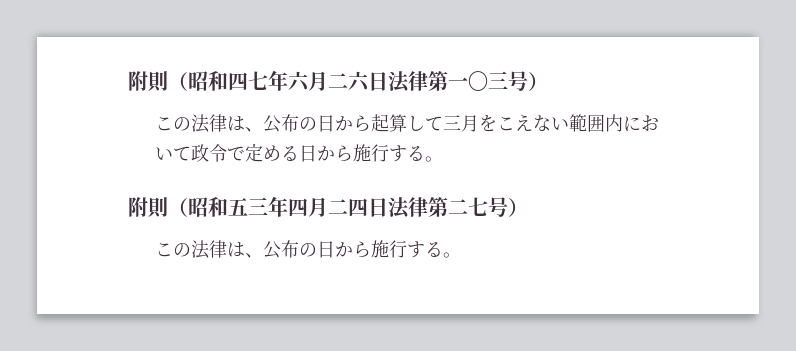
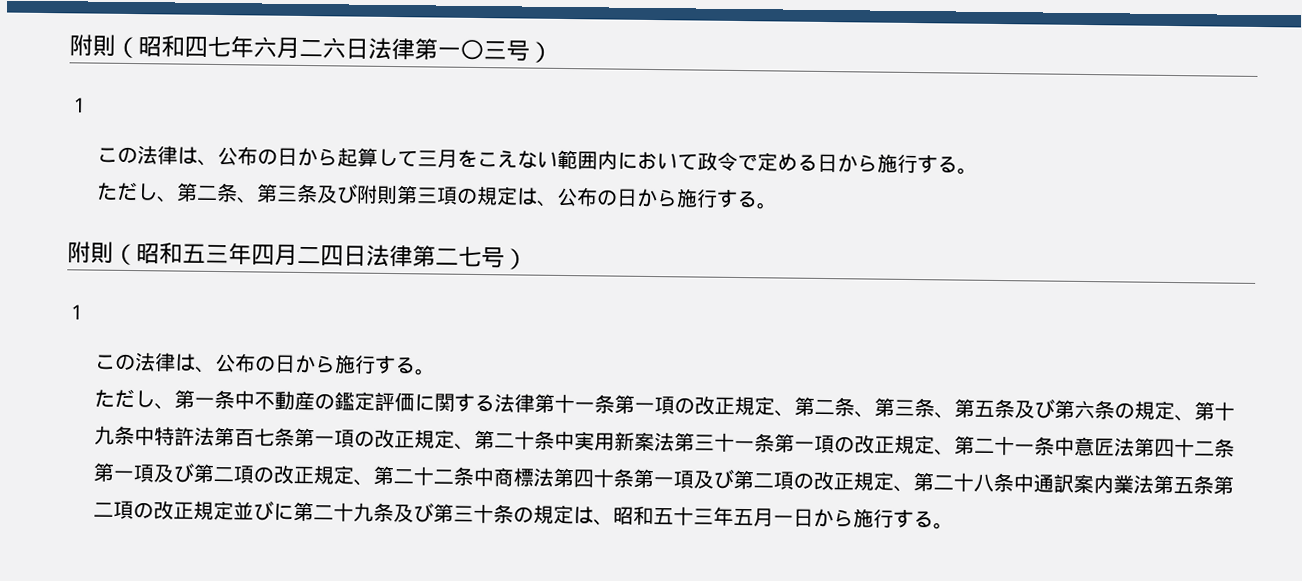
  附則（昭和四七年六月二六日法律第一〇三号）
+ １
+ ただし、第二条、第三条及び附則第三項の規定は、公布の日から施行する。
  附則（昭和五三年四月二四日法律第二七号）
+ １
+ ただし、第一条中不動産の鑑定評価に関する法律第十一条第一項の改正規定、第二条、第三条、第五条及び第六条の規定、第十九条中特許法第百七条第一項の改正規定、第二十条中実用新案法第三十一条第一項の改正規定、第二十一条中意匠法第四十二条第一項及び第二項の改正規定、第二十二条中商標法第四十条第一項及び第二項の改正規定、第二十八条中通訳案内業法第五条第二項の改正規定並びに第二十九条及び第三十条の規定は、昭和五十三年五月一日から施行する。

